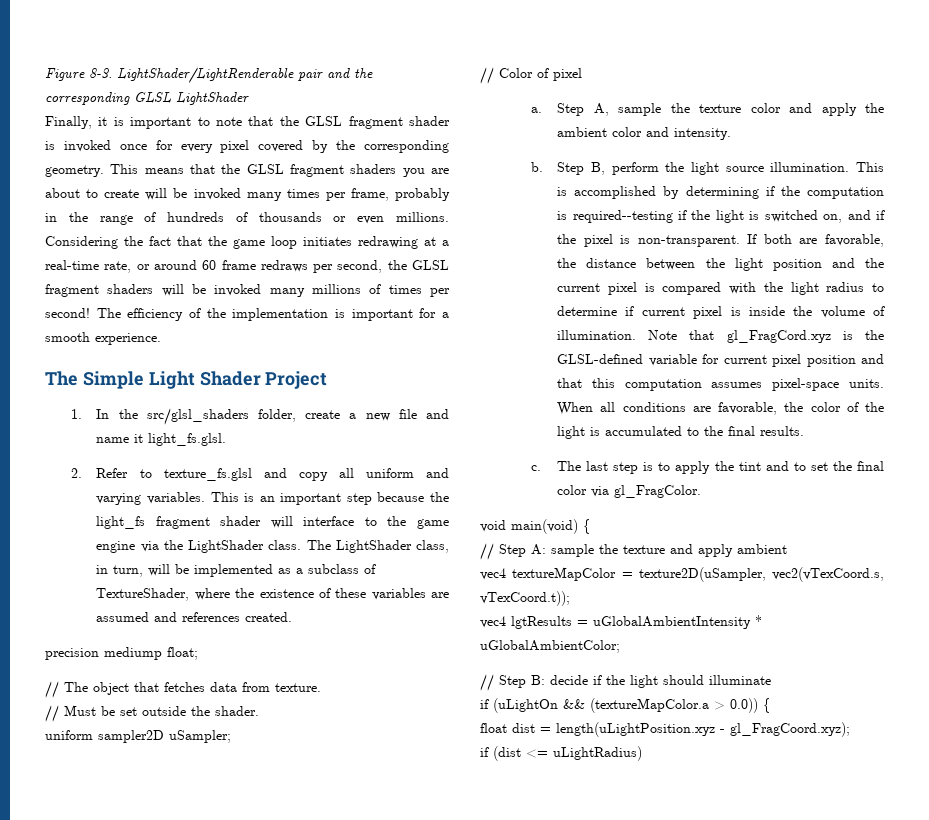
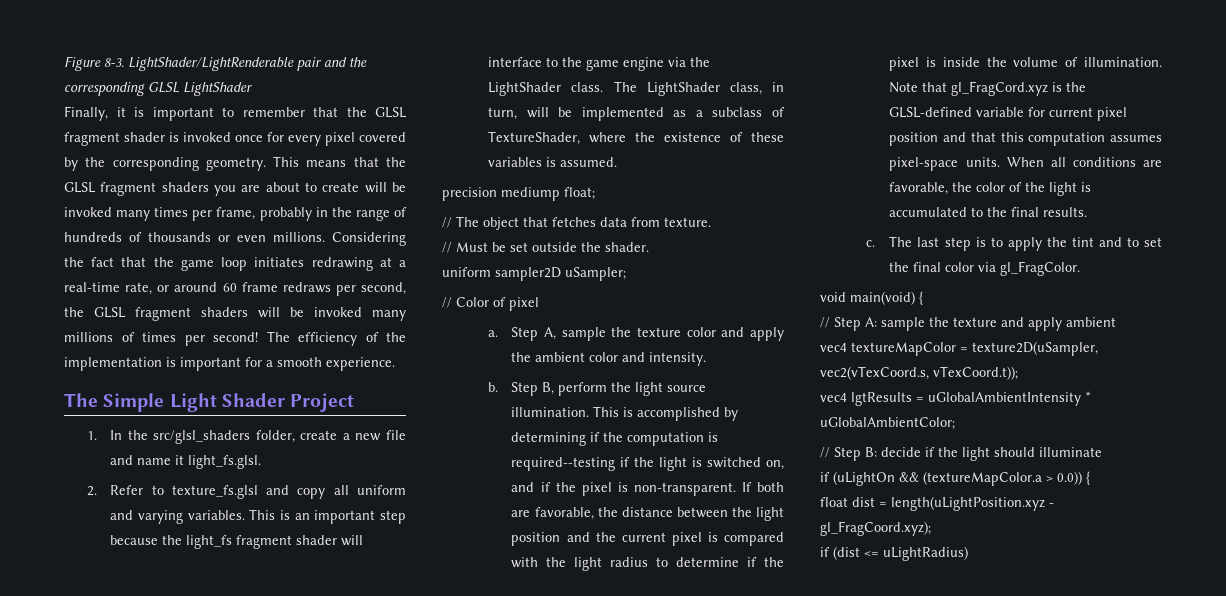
- Finally, it is important to note that the GLSL fragment shader is invoked once for every pixel covered by the corresponding geometry.
+ Finally, it is important to remember that the GLSL fragment shader is invoked once for every pixel covered by the corresponding geometry.
- The LightShader class, in turn, will be implemented as a subclass of TextureShader, where the existence of these variables are assumed and references created.
+ The LightShader class, in turn, will be implemented as a subclass of TextureShader, where the existence of these variables is assumed.
- If both are favorable, the distance between the light position and the current pixel is compared with the light radius to determine if current pixel is inside the volume of illumination.
+ If both are favorable, the distance between the light position and the current pixel is compared with the light radius to determine if the pixel is inside the volume of illumination.

